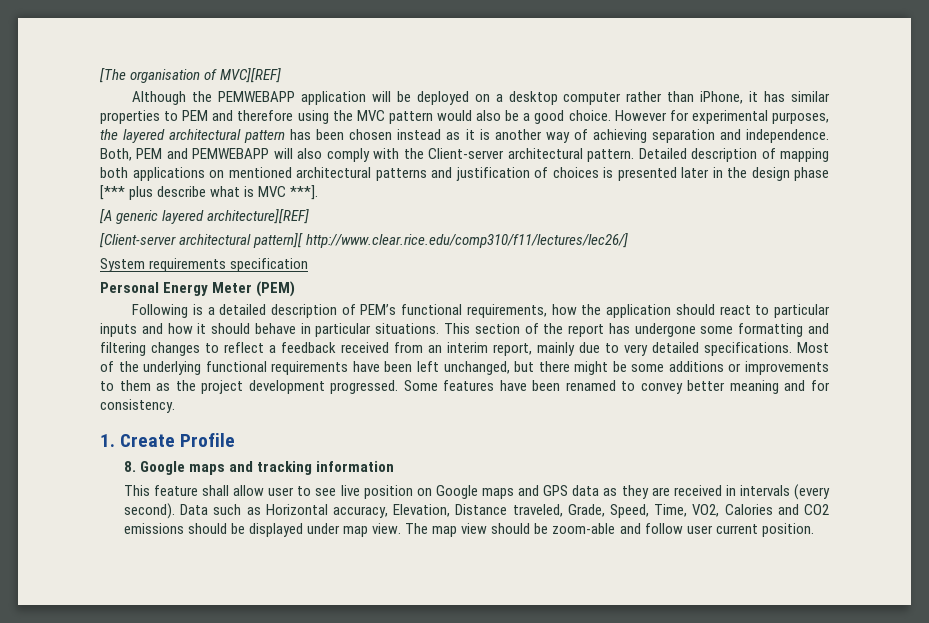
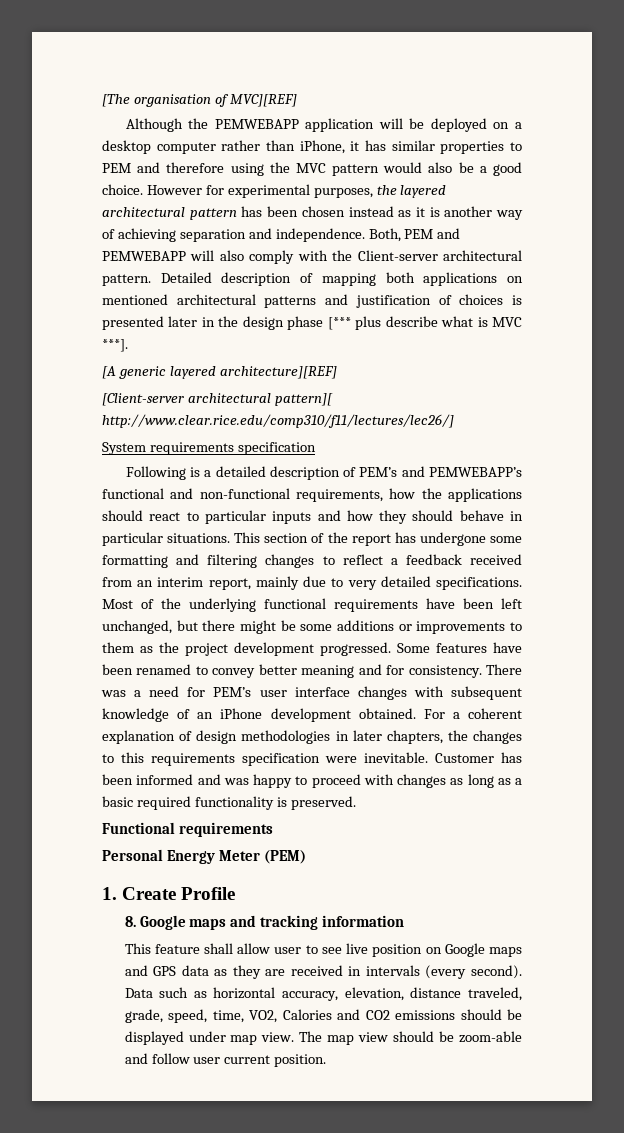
- Personal Energy Meter (PEM)
- Following is a detailed description of PEM’s functional requirements, how the application should react to particular inputs and how it should behave in particular situations.
+ Following is a detailed description of PEM’s and PEMWEBAPP’s functional and non-functional requirements, how the applications should react to particular inputs and how they should behave in particular situations.
+ There was a need for PEM’s user interface changes with subsequent knowledge of an iPhone development obtained. For a coherent explanation of design methodologies in later chapters, the changes to this requirements specification were inevitable. Customer has been informed and was happy to proceed with changes as long as a basic required functionality is preserved.
+ Functional requirements
+ Personal Energy Meter (PEM)
- Data such as Horizontal accuracy, Elevation, Distance traveled, Grade, Speed, Time, VO2, Calories and CO2 emissions should be displayed under map view.
+ Data such as horizontal accuracy, elevation, distance traveled, grade, speed, time, VO2, Calories and CO2 emissions should be displayed under map view.

